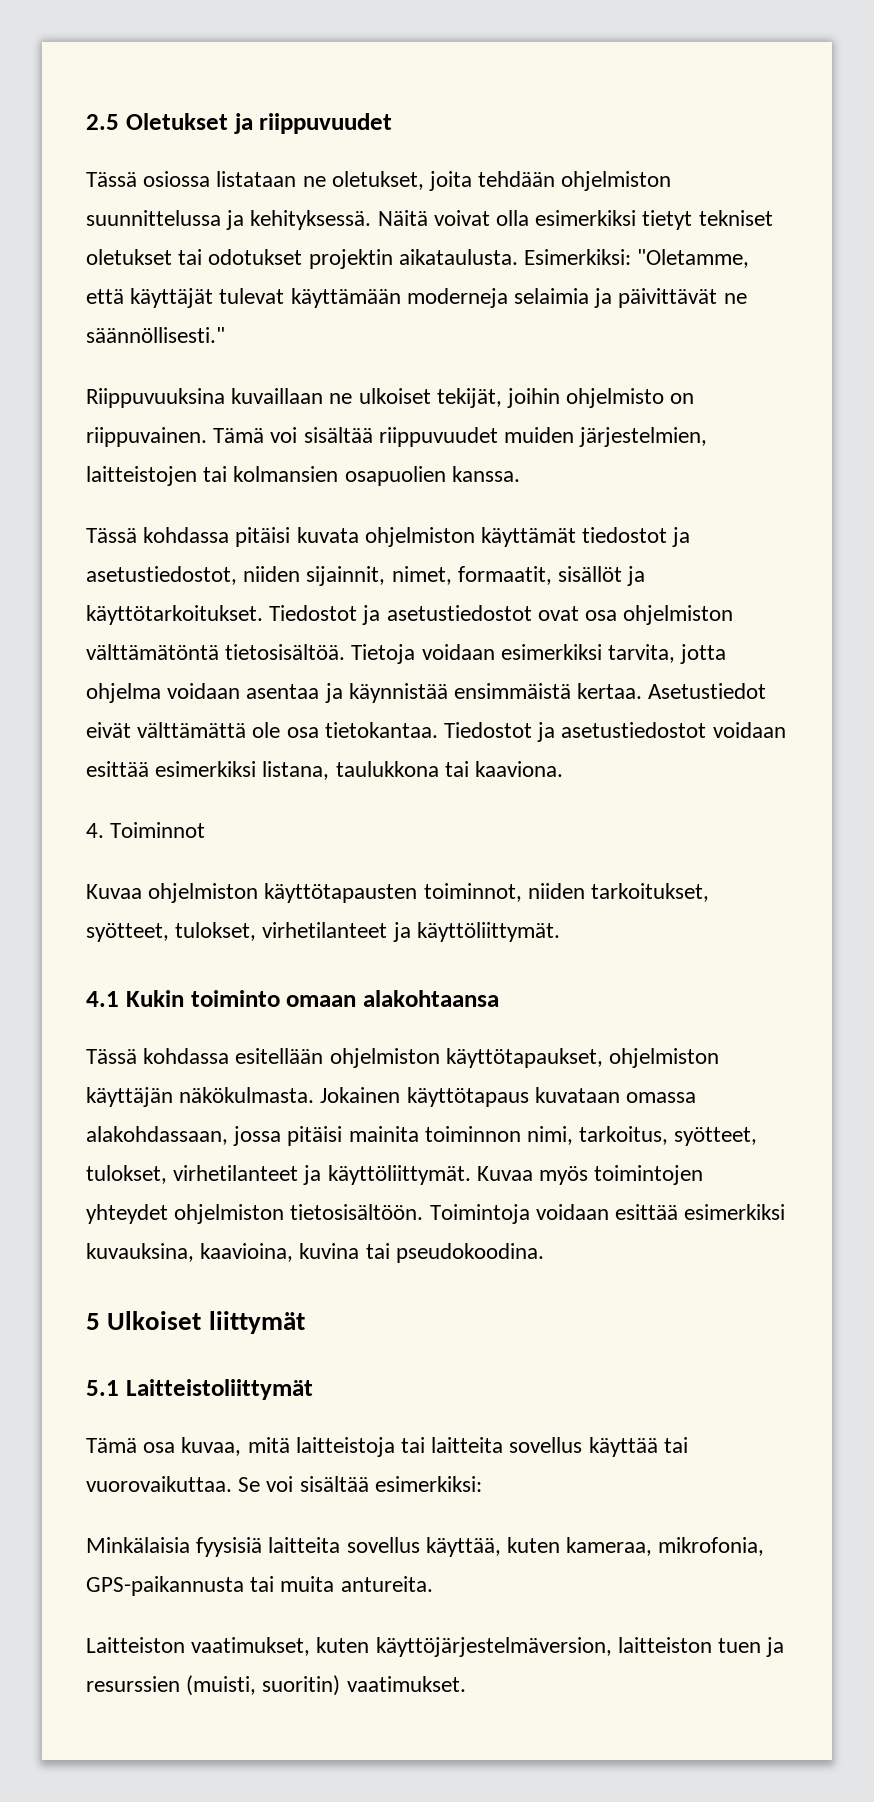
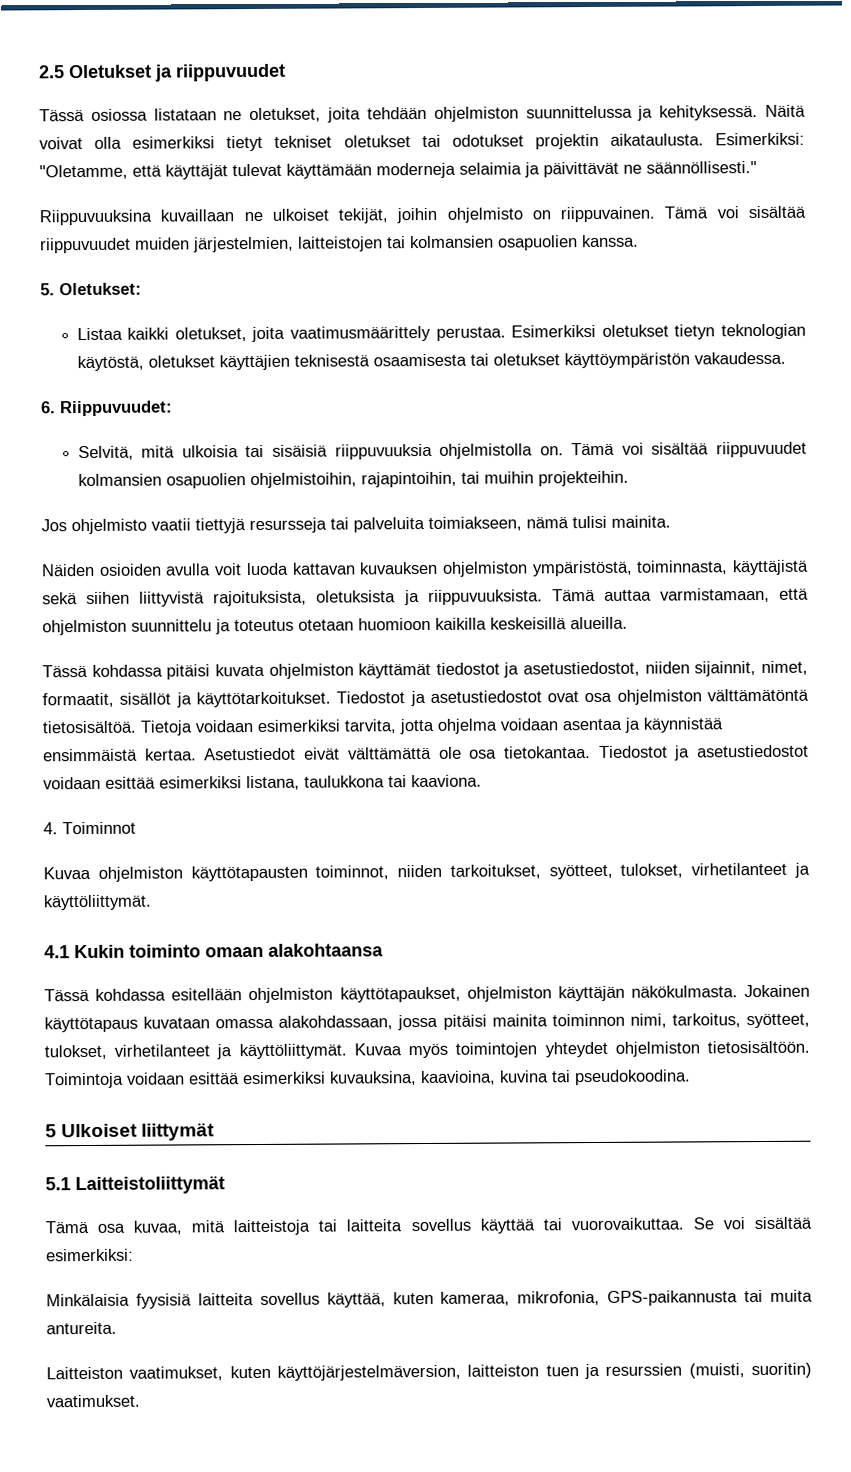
+ 5. Oletukset:
+ Listaa kaikki oletukset, joita vaatimusmäärittely perustaa. Esimerkiksi oletukset tietyn teknologian käytöstä, oletukset käyttäjien teknisestä osaamisesta tai oletukset käyttöympäristön vakaudessa.
+ 6. Riippuvuudet:
+ Selvitä, mitä ulkoisia tai sisäisiä riippuvuuksia ohjelmistolla on. Tämä voi sisältää riippuvuudet kolmansien osapuolien ohjelmistoihin, rajapintoihin, tai muihin projekteihin.
+ Jos ohjelmisto vaatii tiettyjä resursseja tai palveluita toimiakseen, nämä tulisi mainita.
+ Näiden osioiden avulla voit luoda kattavan kuvauksen ohjelmiston ympäristöstä, toiminnasta, käyttäjistä sekä siihen liittyvistä rajoituksista, oletuksista ja riippuvuuksista. Tämä auttaa varmistamaan, että ohjelmiston suunnittelu ja toteutus otetaan huomioon kaikilla keskeisillä alueilla.

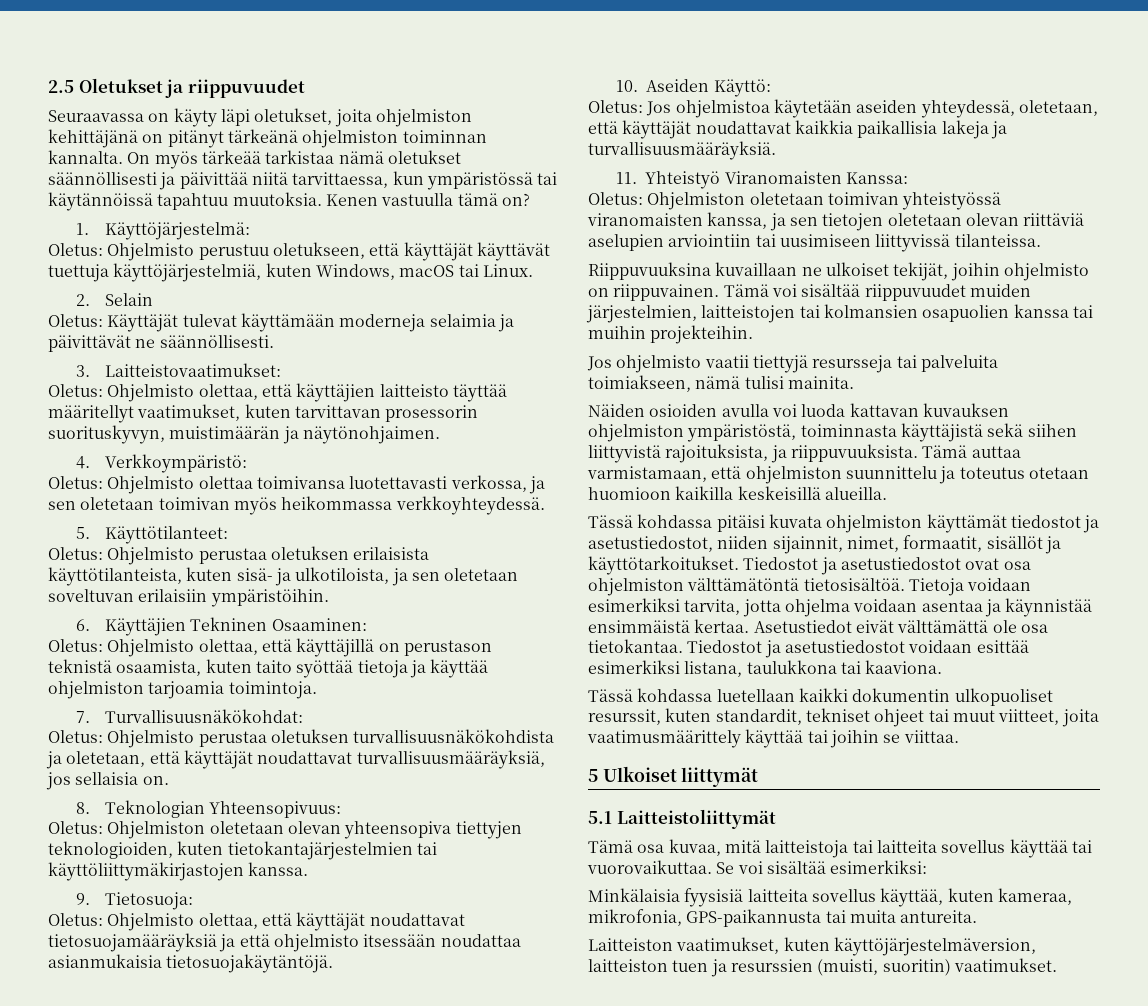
- Tässä osiossa listataan ne oletukset, joita tehdään ohjelmiston suunnittelussa ja kehityksessä. Näitä voivat olla esimerkiksi tietyt tekniset oletukset tai odotukset projektin aikataulusta. Esimerkiksi: "Oletamme, että käyttäjät tulevat käyttämään moderneja selaimia ja päivittävät ne säännöllisesti."
+ Seuraavassa on käyty läpi oletukset, joita ohjelmiston kehittäjänä on pitänyt tärkeänä ohjelmiston toiminnan kannalta. On myös tärkeää tarkistaa nämä oletukset säännöllisesti ja päivittää niitä tarvittaessa, kun ympäristössä tai käytännöissä tapahtuu muutoksia. Kenen vastuulla tämä on?
+ 1. Käyttöjärjestelmä:
+ Oletus: Ohjelmisto perustuu oletukseen, että käyttäjät käyttävät tuettuja käyttöjärjestelmiä, kuten Windows, macOS tai Linux.
+ 2. Selain
+ Oletus: Käyttäjät tulevat käyttämään moderneja selaimia ja päivittävät ne säännöllisesti.
+ 3. Laitteistovaatimukset:
+ Oletus: Ohjelmisto olettaa, että käyttäjien laitteisto täyttää määritellyt vaatimukset, kuten tarvittavan prosessorin suorituskyvyn, muistimäärän ja näytönohjaimen.
+ 4. Verkkoympäristö:
+ Oletus: Ohjelmisto olettaa toimivansa luotettavasti verkossa, ja sen oletetaan toimivan myös heikommassa verkkoyhteydessä.
+ 5. Käyttötilanteet:
+ Oletus: Ohjelmisto perustaa oletuksen erilaisista käyttötilanteista, kuten sisä- ja ulkotiloista, ja sen oletetaan soveltuvan erilaisiin ympäristöihin.
+ 6. Käyttäjien Tekninen Osaaminen:
+ Oletus: Ohjelmisto olettaa, että käyttäjillä on perustason teknistä osaamista, kuten taito syöttää tietoja ja käyttää ohjelmiston tarjoamia toimintoja.
+ 7. Turvallisuusnäkökohdat:
+ Oletus: Ohjelmisto perustaa oletuksen turvallisuusnäkökohdista ja oletetaan, että käyttäjät noudattavat turvallisuusmääräyksiä, jos sellaisia on.
+ 8. Teknologian Yhteensopivuus:
+ Oletus: Ohjelmiston oletetaan olevan yhteensopiva tiettyjen teknologioiden, kuten tietokantajärjestelmien tai käyttöliittymäkirjastojen kanssa.
+ 9. Tietosuoja:
+ Oletus: Ohjelmisto olettaa, että käyttäjät noudattavat tietosuojamääräyksiä ja että ohjelmisto itsessään noudattaa asianmukaisia tietosuojakäytäntöjä.
+ 10. Aseiden Käyttö:
+ Oletus: Jos ohjelmistoa käytetään aseiden yhteydessä, oletetaan, että käyttäjät noudattavat kaikkia paikallisia lakeja ja turvallisuusmääräyksiä.
+ 11. Yhteistyö Viranomaisten Kanssa:
+ Oletus: Ohjelmiston oletetaan toimivan yhteistyössä viranomaisten kanssa, ja sen tietojen oletetaan olevan riittäviä aselupien arviointiin tai uusimiseen liittyvissä tilanteissa.
- Tämä voi sisältää riippuvuudet muiden järjestelmien, laitteistojen tai kolmansien osapuolien kanssa.
- 5. Oletukset:
- Listaa kaikki oletukset, joita vaatimusmäärittely perustaa. Esimerkiksi oletukset tietyn teknologian käytöstä, oletukset käyttäjien teknisestä osaamisesta tai oletukset käyttöympäristön vakaudessa.
- 6. Riippuvuudet:
- Selvitä, mitä ulkoisia tai sisäisiä riippuvuuksia ohjelmistolla on. Tämä voi sisältää riippuvuudet kolmansien osapuolien ohjelmistoihin, rajapintoihin, tai muihin projekteihin.
+ Tämä voi sisältää riippuvuudet muiden järjestelmien, laitteistojen tai kolmansien osapuolien kanssa tai muihin projekteihin.
- Näiden osioiden avulla voit luoda kattavan kuvauksen ohjelmiston ympäristöstä, toiminnasta, käyttäjistä sekä siihen liittyvistä rajoituksista, oletuksista ja riippuvuuksista.
+ Näiden osioiden avulla voi luoda kattavan kuvauksen ohjelmiston ympäristöstä, toiminnasta käyttäjistä sekä siihen liittyvistä rajoituksista, ja riippuvuuksista.
- 4. Toiminnot
- Kuvaa ohjelmiston käyttötapausten toiminnot, niiden tarkoitukset, syötteet, tulokset, virhetilanteet ja käyttöliittymät.
- 4.1 Kukin toiminto omaan alakohtaansa
- Tässä kohdassa esitellään ohjelmiston käyttötapaukset, ohjelmiston käyttäjän näkökulmasta. Jokainen käyttötapaus kuvataan omassa alakohdassaan, jossa pitäisi mainita toiminnon nimi, tarkoitus, syötteet, tulokset, virhetilanteet ja käyttöliittymät. Kuvaa myös toimintojen yhteydet ohjelmiston tietosisältöön. Toimintoja voidaan esittää esimerkiksi kuvauksina, kaavioina, kuvina tai pseudokoodina.
+ Tässä kohdassa luetellaan kaikki dokumentin ulkopuoliset resurssit, kuten standardit, tekniset ohjeet tai muut viitteet, joita vaatimusmäärittely käyttää tai joihin se viittaa.

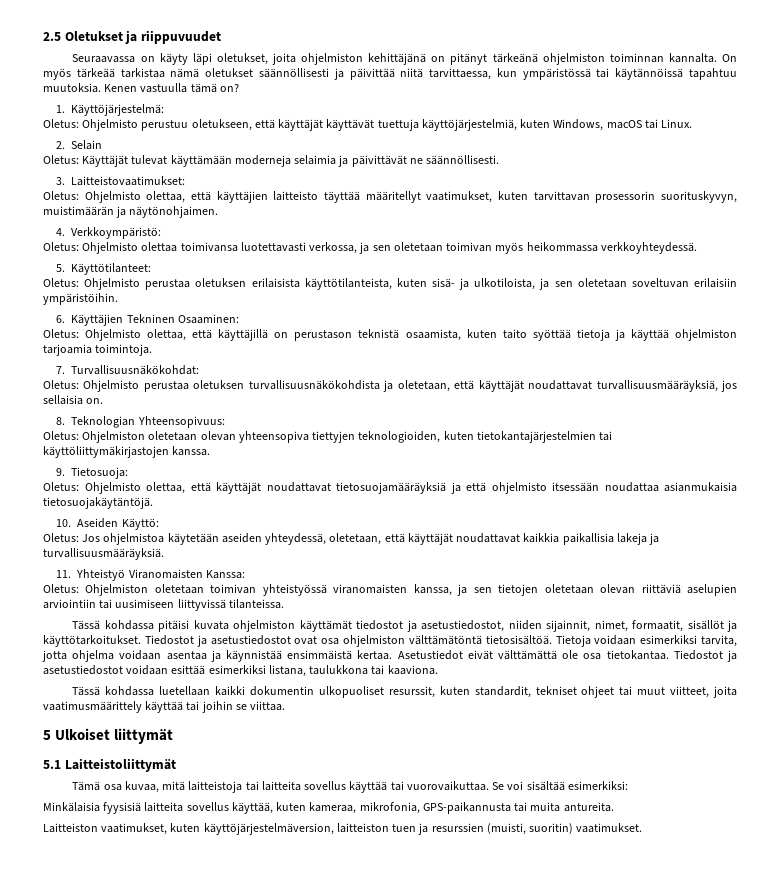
- Riippuvuuksina kuvaillaan ne ulkoiset tekijät, joihin ohjelmisto on riippuvainen. Tämä voi sisältää riippuvuudet muiden järjestelmien, laitteistojen tai kolmansien osapuolien kanssa tai muihin projekteihin.
- Jos ohjelmisto vaatii tiettyjä resursseja tai palveluita toimiakseen, nämä tulisi mainita.
- Näiden osioiden avulla voi luoda kattavan kuvauksen ohjelmiston ympäristöstä, toiminnasta käyttäjistä sekä siihen liittyvistä rajoituksista, ja riippuvuuksista. Tämä auttaa varmistamaan, että ohjelmiston suunnittelu ja toteutus otetaan huomioon kaikilla keskeisillä alueilla.

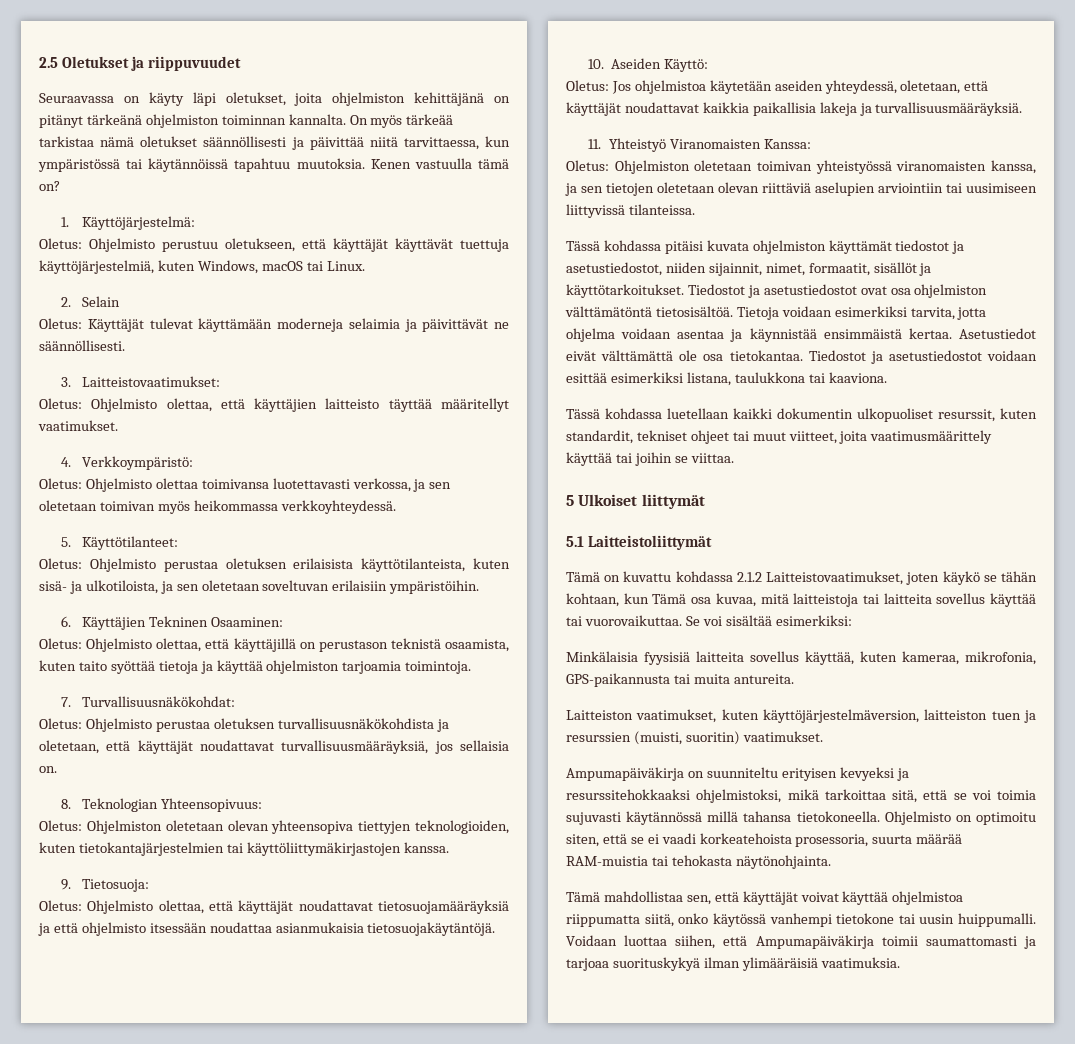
- Oletus: Ohjelmisto olettaa, että käyttäjien laitteisto täyttää määritellyt vaatimukset, kuten tarvittavan prosessorin suorituskyvyn, muistimäärän ja näytönohjaimen.
+ Oletus: Ohjelmisto olettaa, että käyttäjien laitteisto täyttää määritellyt vaatimukset.
- Tämä osa kuvaa, mitä laitteistoja tai laitteita sovellus käyttää tai vuorovaikuttaa.
+ Tämä on kuvattu kohdassa 2.1.2 Laitteistovaatimukset, joten käykö se tähän kohtaan, kun Tämä osa kuvaa, mitä laitteistoja tai laitteita sovellus käyttää tai vuorovaikuttaa.
+ Ampumapäiväkirja on suunniteltu erityisen kevyeksi ja resurssitehokkaaksi ohjelmistoksi, mikä tarkoittaa sitä, että se voi toimia sujuvasti käytännössä millä tahansa tietokoneella. Ohjelmisto on optimoitu siten, että se ei vaadi korkeatehoista prosessoria, suurta määrää RAM-muistia tai tehokasta näytönohjainta.
+ Tämä mahdollistaa sen, että käyttäjät voivat käyttää ohjelmistoa riippumatta siitä, onko käytössä vanhempi tietokone tai uusin huippumalli. Voidaan luottaa siihen, että Ampumapäiväkirja toimii saumattomasti ja tarjoaa suorituskykyä ilman ylimääräisiä vaatimuksia.

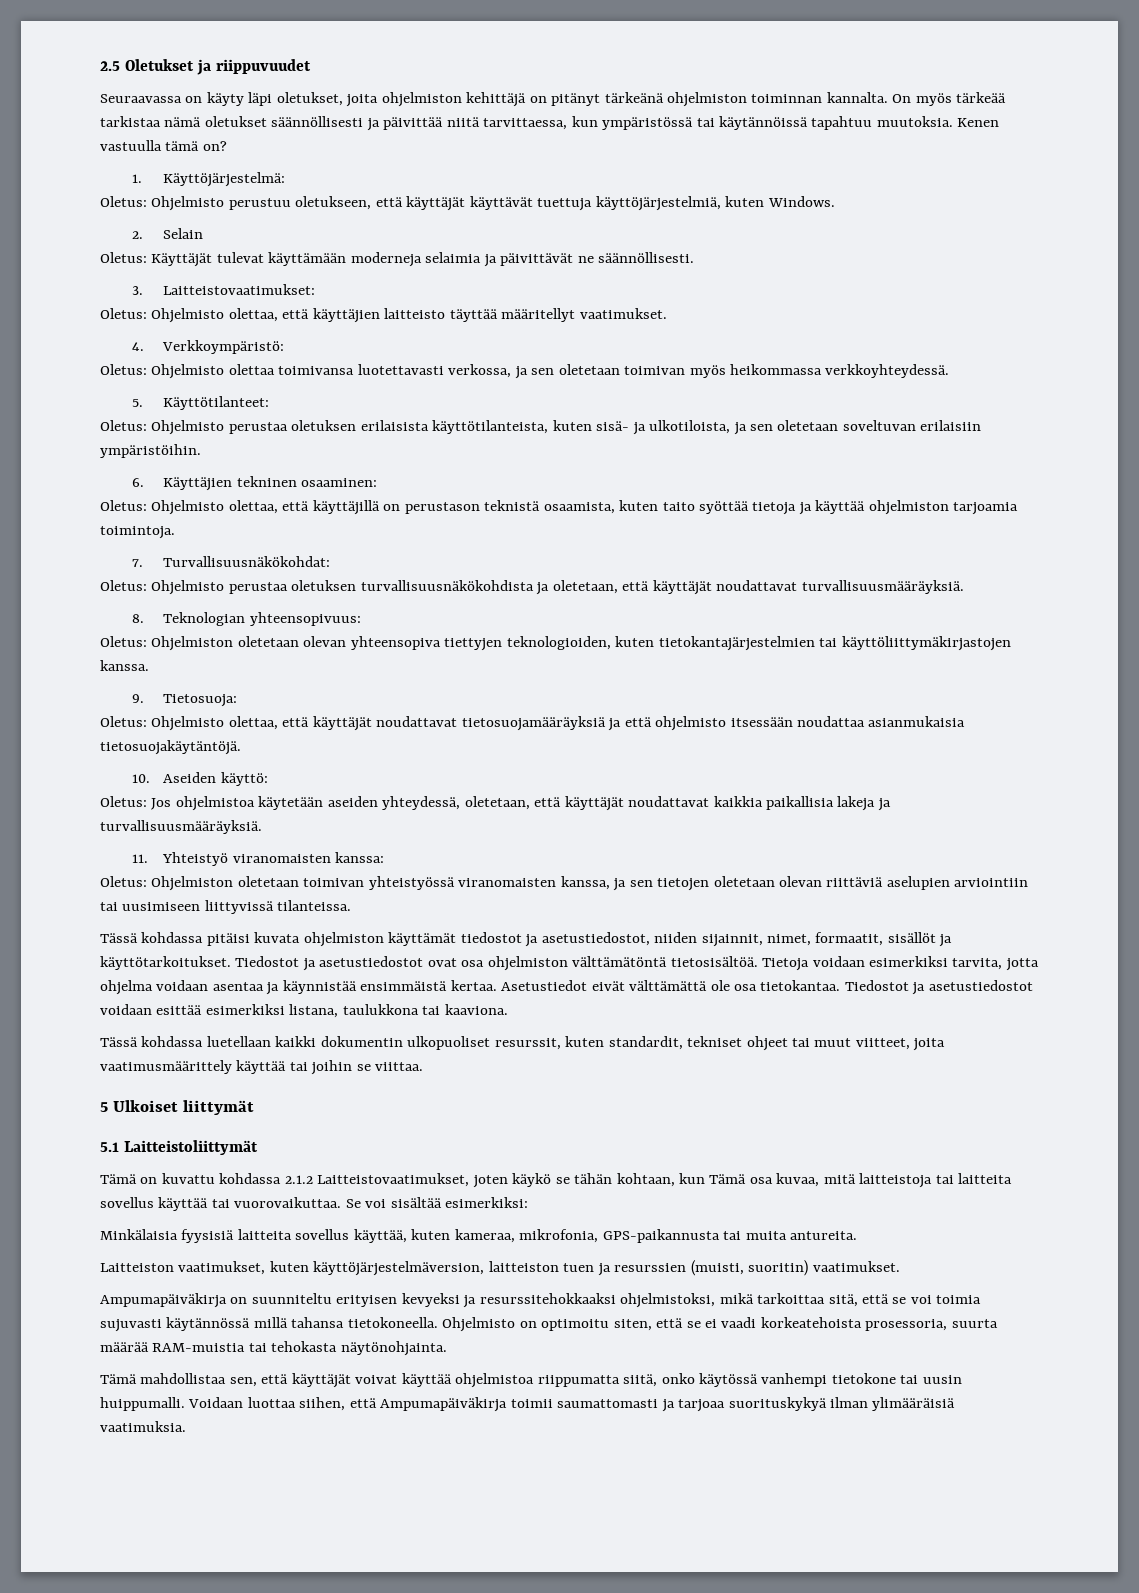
- Seuraavassa on käyty läpi oletukset, joita ohjelmiston kehittäjänä on pitänyt tärkeänä ohjelmiston toiminnan kannalta.
+ Seuraavassa on käyty läpi oletukset, joita ohjelmiston kehittäjä on pitänyt tärkeänä ohjelmiston toiminnan kannalta.
- Oletus: Ohjelmisto perustuu oletukseen, että käyttäjät käyttävät tuettuja käyttöjärjestelmiä, kuten Windows, macOS tai Linux.
+ Oletus: Ohjelmisto perustuu oletukseen, että käyttäjät käyttävät tuettuja käyttöjärjestelmiä, kuten Windows.
- 6. Käyttäjien Tekninen Osaaminen:
+ 6. Käyttäjien tekninen osaaminen:
- Oletus: Ohjelmisto perustaa oletuksen turvallisuusnäkökohdista ja oletetaan, että käyttäjät noudattavat turvallisuusmääräyksiä, jos sellaisia on.
+ Oletus: Ohjelmisto perustaa oletuksen turvallisuusnäkökohdista ja oletetaan, että käyttäjät noudattavat turvallisuusmääräyksiä.
- 8. Teknologian Yhteensopivuus:
+ 8. Teknologian yhteensopivuus:
- 10. Aseiden Käyttö:
+ 10. Aseiden käyttö:
- 11. Yhteistyö Viranomaisten Kanssa:
+ 11. Yhteistyö viranomaisten kanssa:

